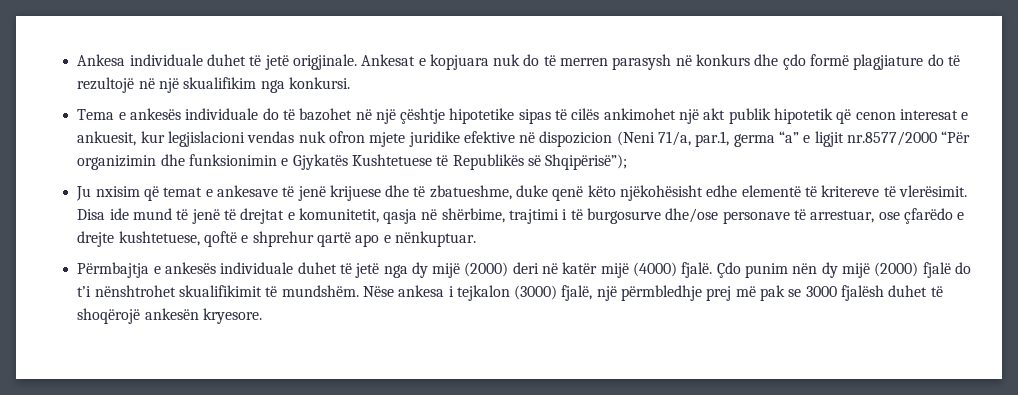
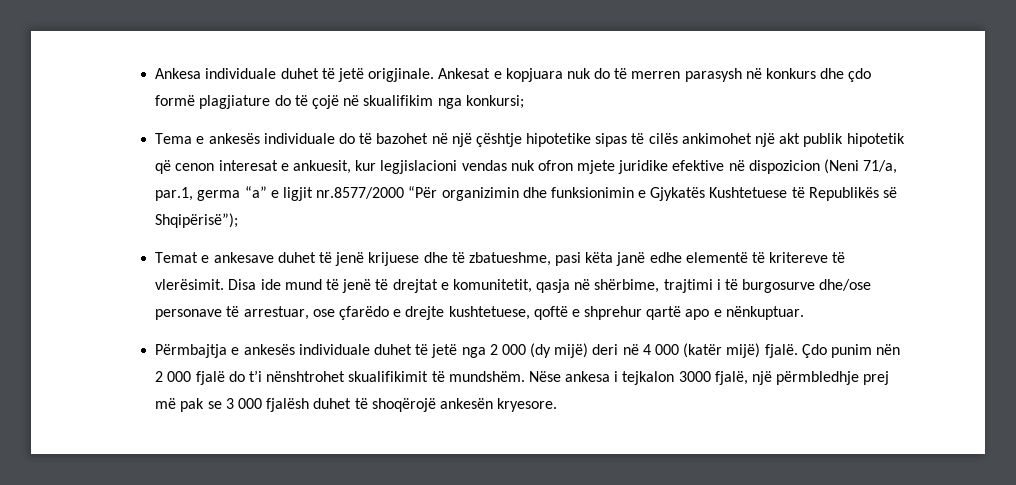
- Ankesat e kopjuara nuk do të merren parasysh në konkurs dhe çdo formë plagjiature do të rezultojë në një skualifikim nga konkursi.
+ Ankesat e kopjuara nuk do të merren parasysh në konkurs dhe çdo formë plagjiature do të çojë në skualifikim nga konkursi;
- Ju nxisim që temat e ankesave të jenë krijuese dhe të zbatueshme, duke qenë këto njëkohësisht edhe elementë të kritereve të vlerësimit.
+ Temat e ankesave duhet të jenë krijuese dhe të zbatueshme, pasi këta janë edhe elementë të kritereve të vlerësimit.
- Përmbajtja e ankesës individuale duhet të jetë nga dy mijë (2000) deri në katër mijë (4000) fjalë.
+ Përmbajtja e ankesës individuale duhet të jetë nga 2 000 (dy mijë) deri në 4 000 (katër mijë) fjalë.
- Çdo punim nën dy mijë (2000) fjalë do t’i nënshtrohet skualifikimit të mundshëm.
+ Çdo punim nën 2 000 fjalë do t’i nënshtrohet skualifikimit të mundshëm.
- Nëse ankesa i tejkalon (3000) fjalë, një përmbledhje prej më pak se 3000 fjalësh duhet të shoqërojë ankesën kryesore.
+ Nëse ankesa i tejkalon 3000 fjalë, një përmbledhje prej më pak se 3 000 fjalësh duhet të shoqërojë ankesën kryesore.

